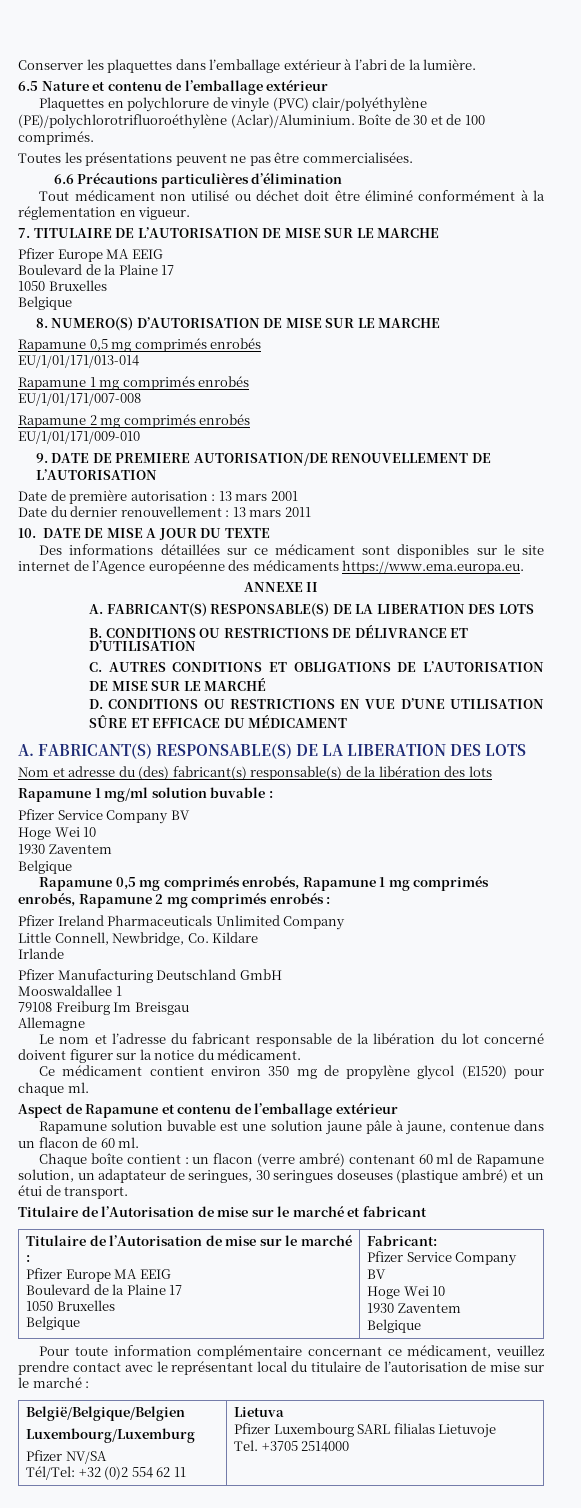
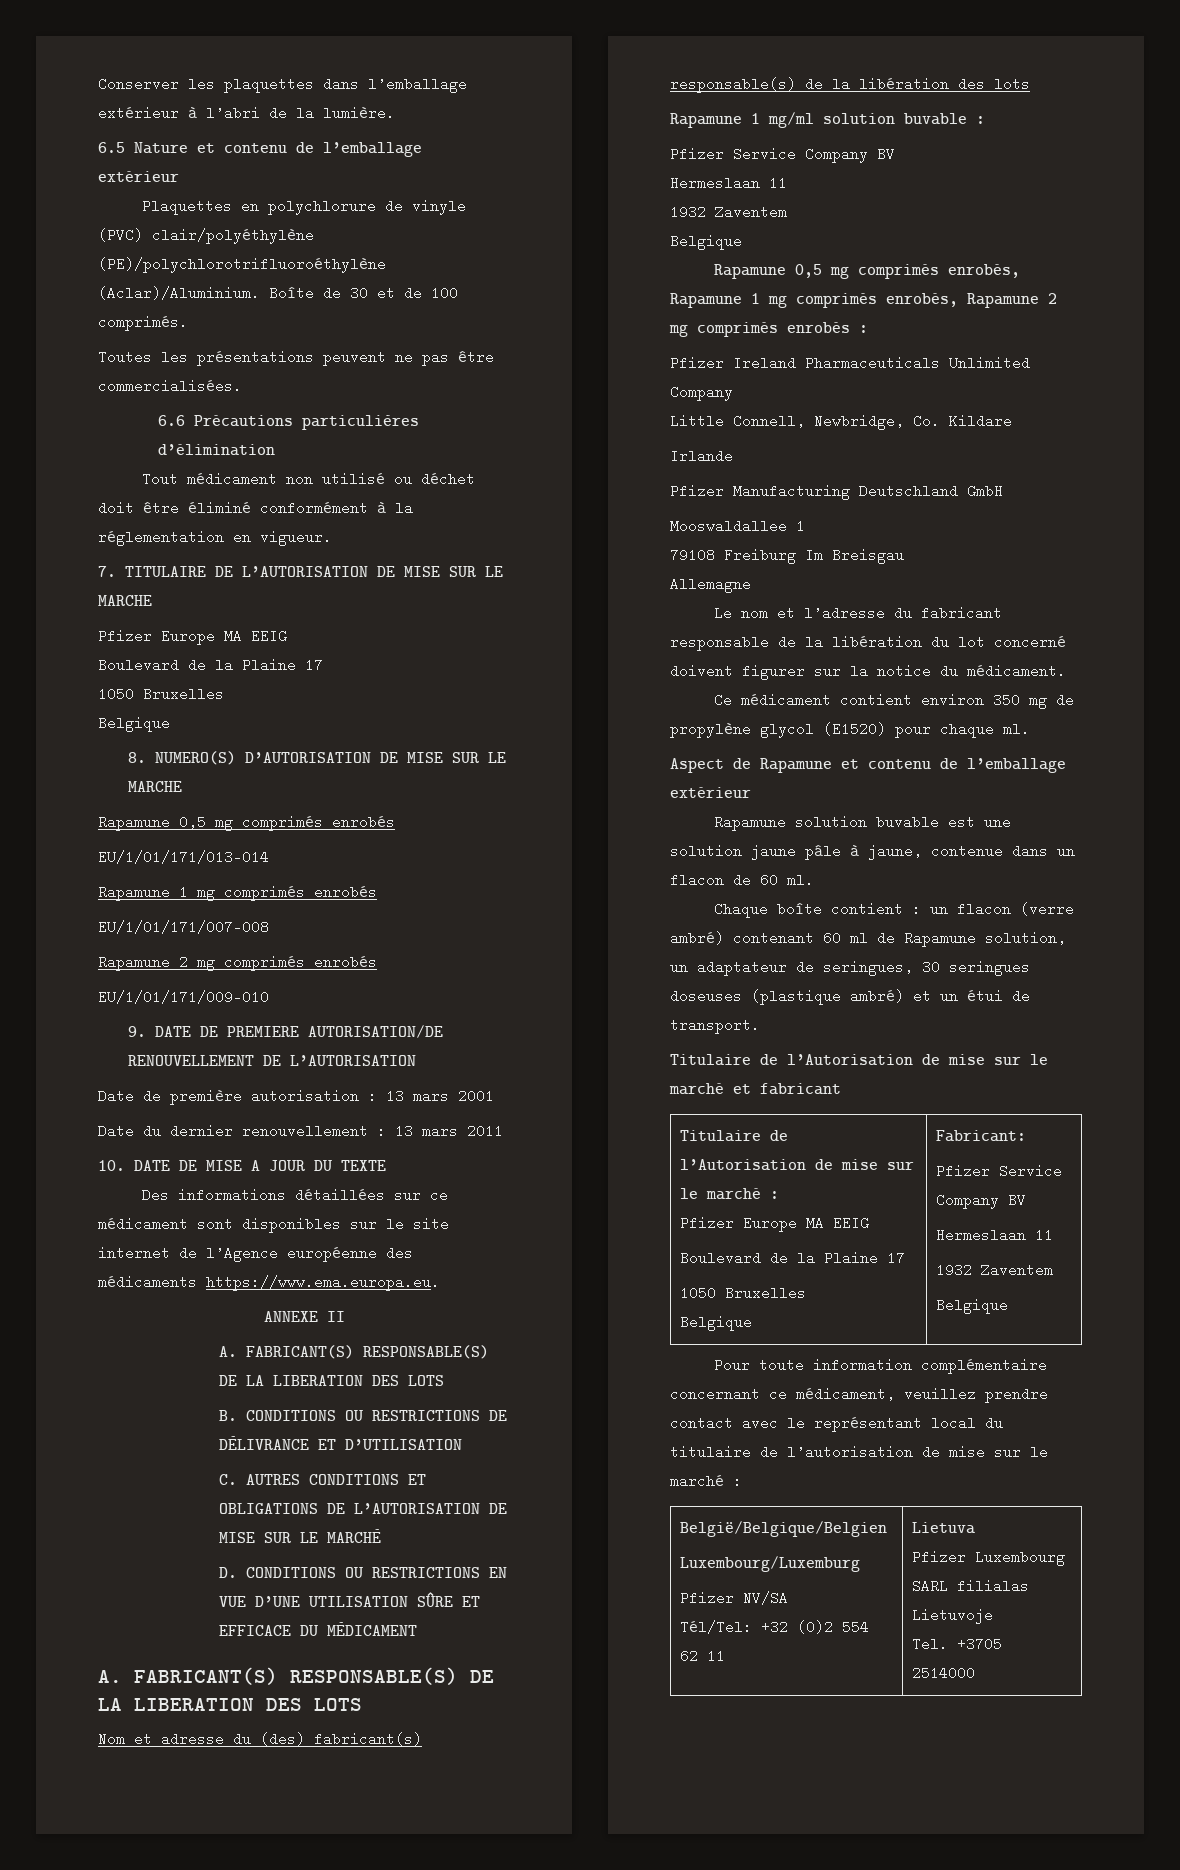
  Rapamune 1 mg/ml solution buvable :
  Pfizer Service Company BV
- Hoge Wei 10
- 1930 Zaventem
+ Hermeslaan 11
+ 1932 Zaventem
  Titulaire de l’Autorisation de mise sur le marché :
  Pfizer Europe MA EEIG
  Boulevard de la Plaine 17
  1050 Bruxelles
  Belgique | Fabricant:
  Pfizer Service Company BV
- Hoge Wei 10
- 1930 Zaventem
+ Hermeslaan 11
+ 1932 Zaventem

